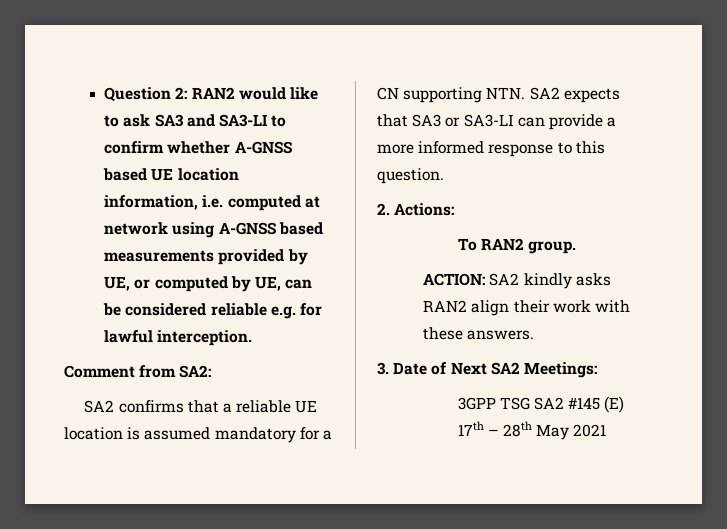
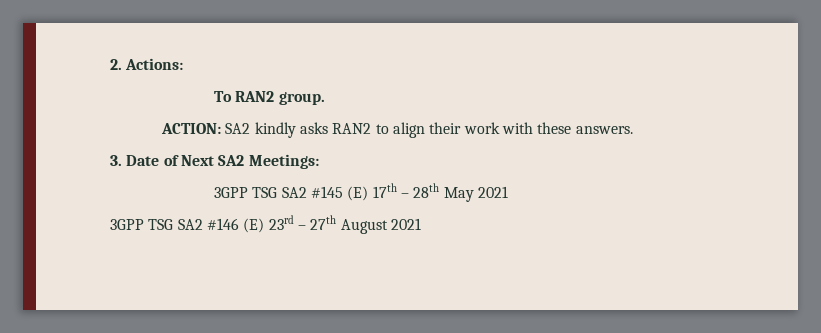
- Question 2: RAN2 would like to ask SA3 and SA3-LI to confirm whether A-GNSS based UE location information, i.e. computed at network using A-GNSS based measurements provided by UE, or computed by UE, can be considered reliable e.g. for lawful interception.
- Comment from SA2:
- SA2 confirms that a reliable UE location is assumed mandatory for a CN supporting NTN. SA2 expects that SA3 or SA3-LI can provide a more informed response to this question.
- ACTION: SA2 kindly asks RAN2 align their work with these answers.
+ ACTION: SA2 kindly asks RAN2 to align their work with these answers.
+ 3GPP TSG SA2 #146 (E) 23rd – 27th August 2021

